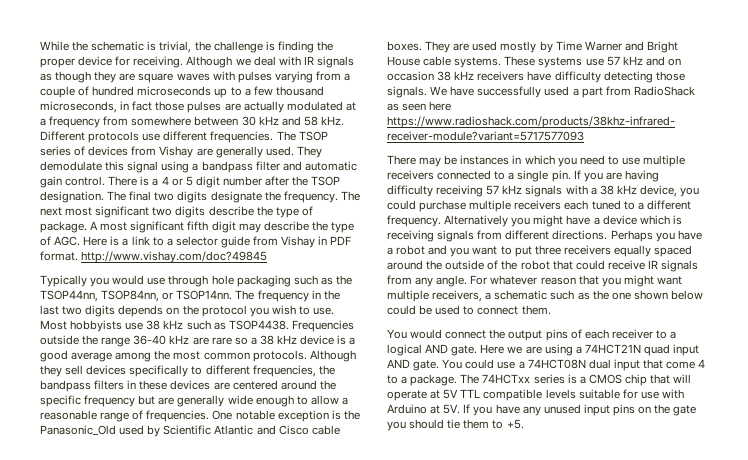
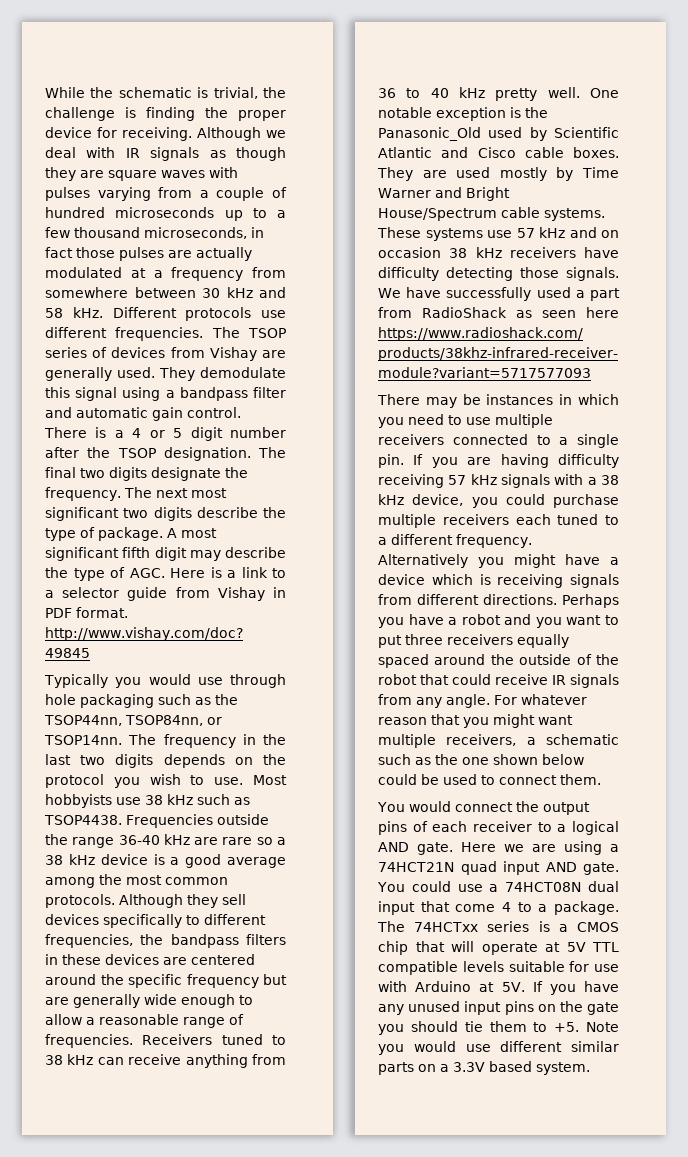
+ Receivers tuned to 38 kHz can receive anything from 36 to 40 kHz pretty well.
- They are used mostly by Time Warner and Bright House cable systems.
+ They are used mostly by Time Warner and Bright House/Spectrum cable systems.
+ Note you would use different similar parts on a 3.3V based system.

